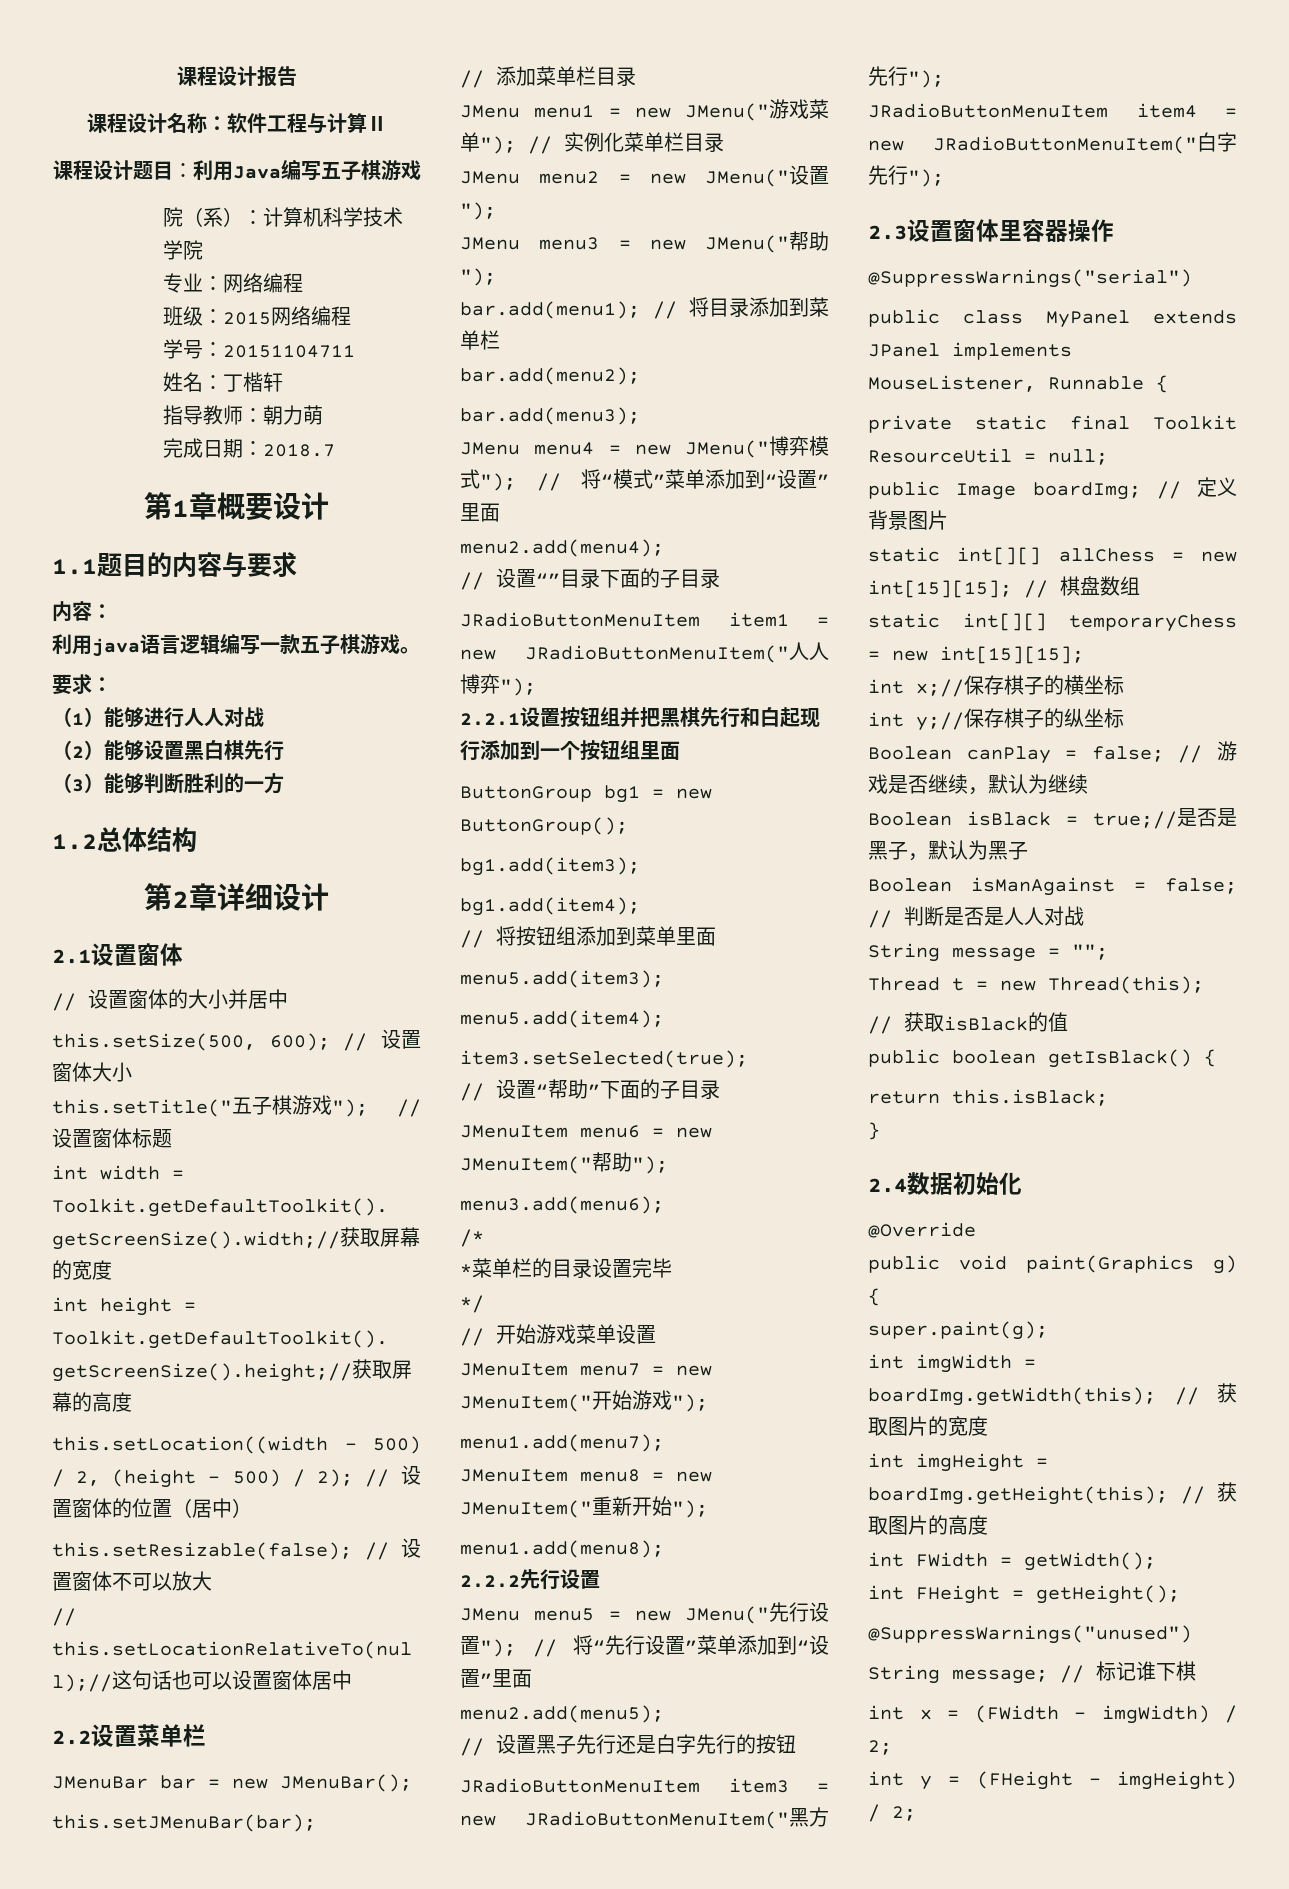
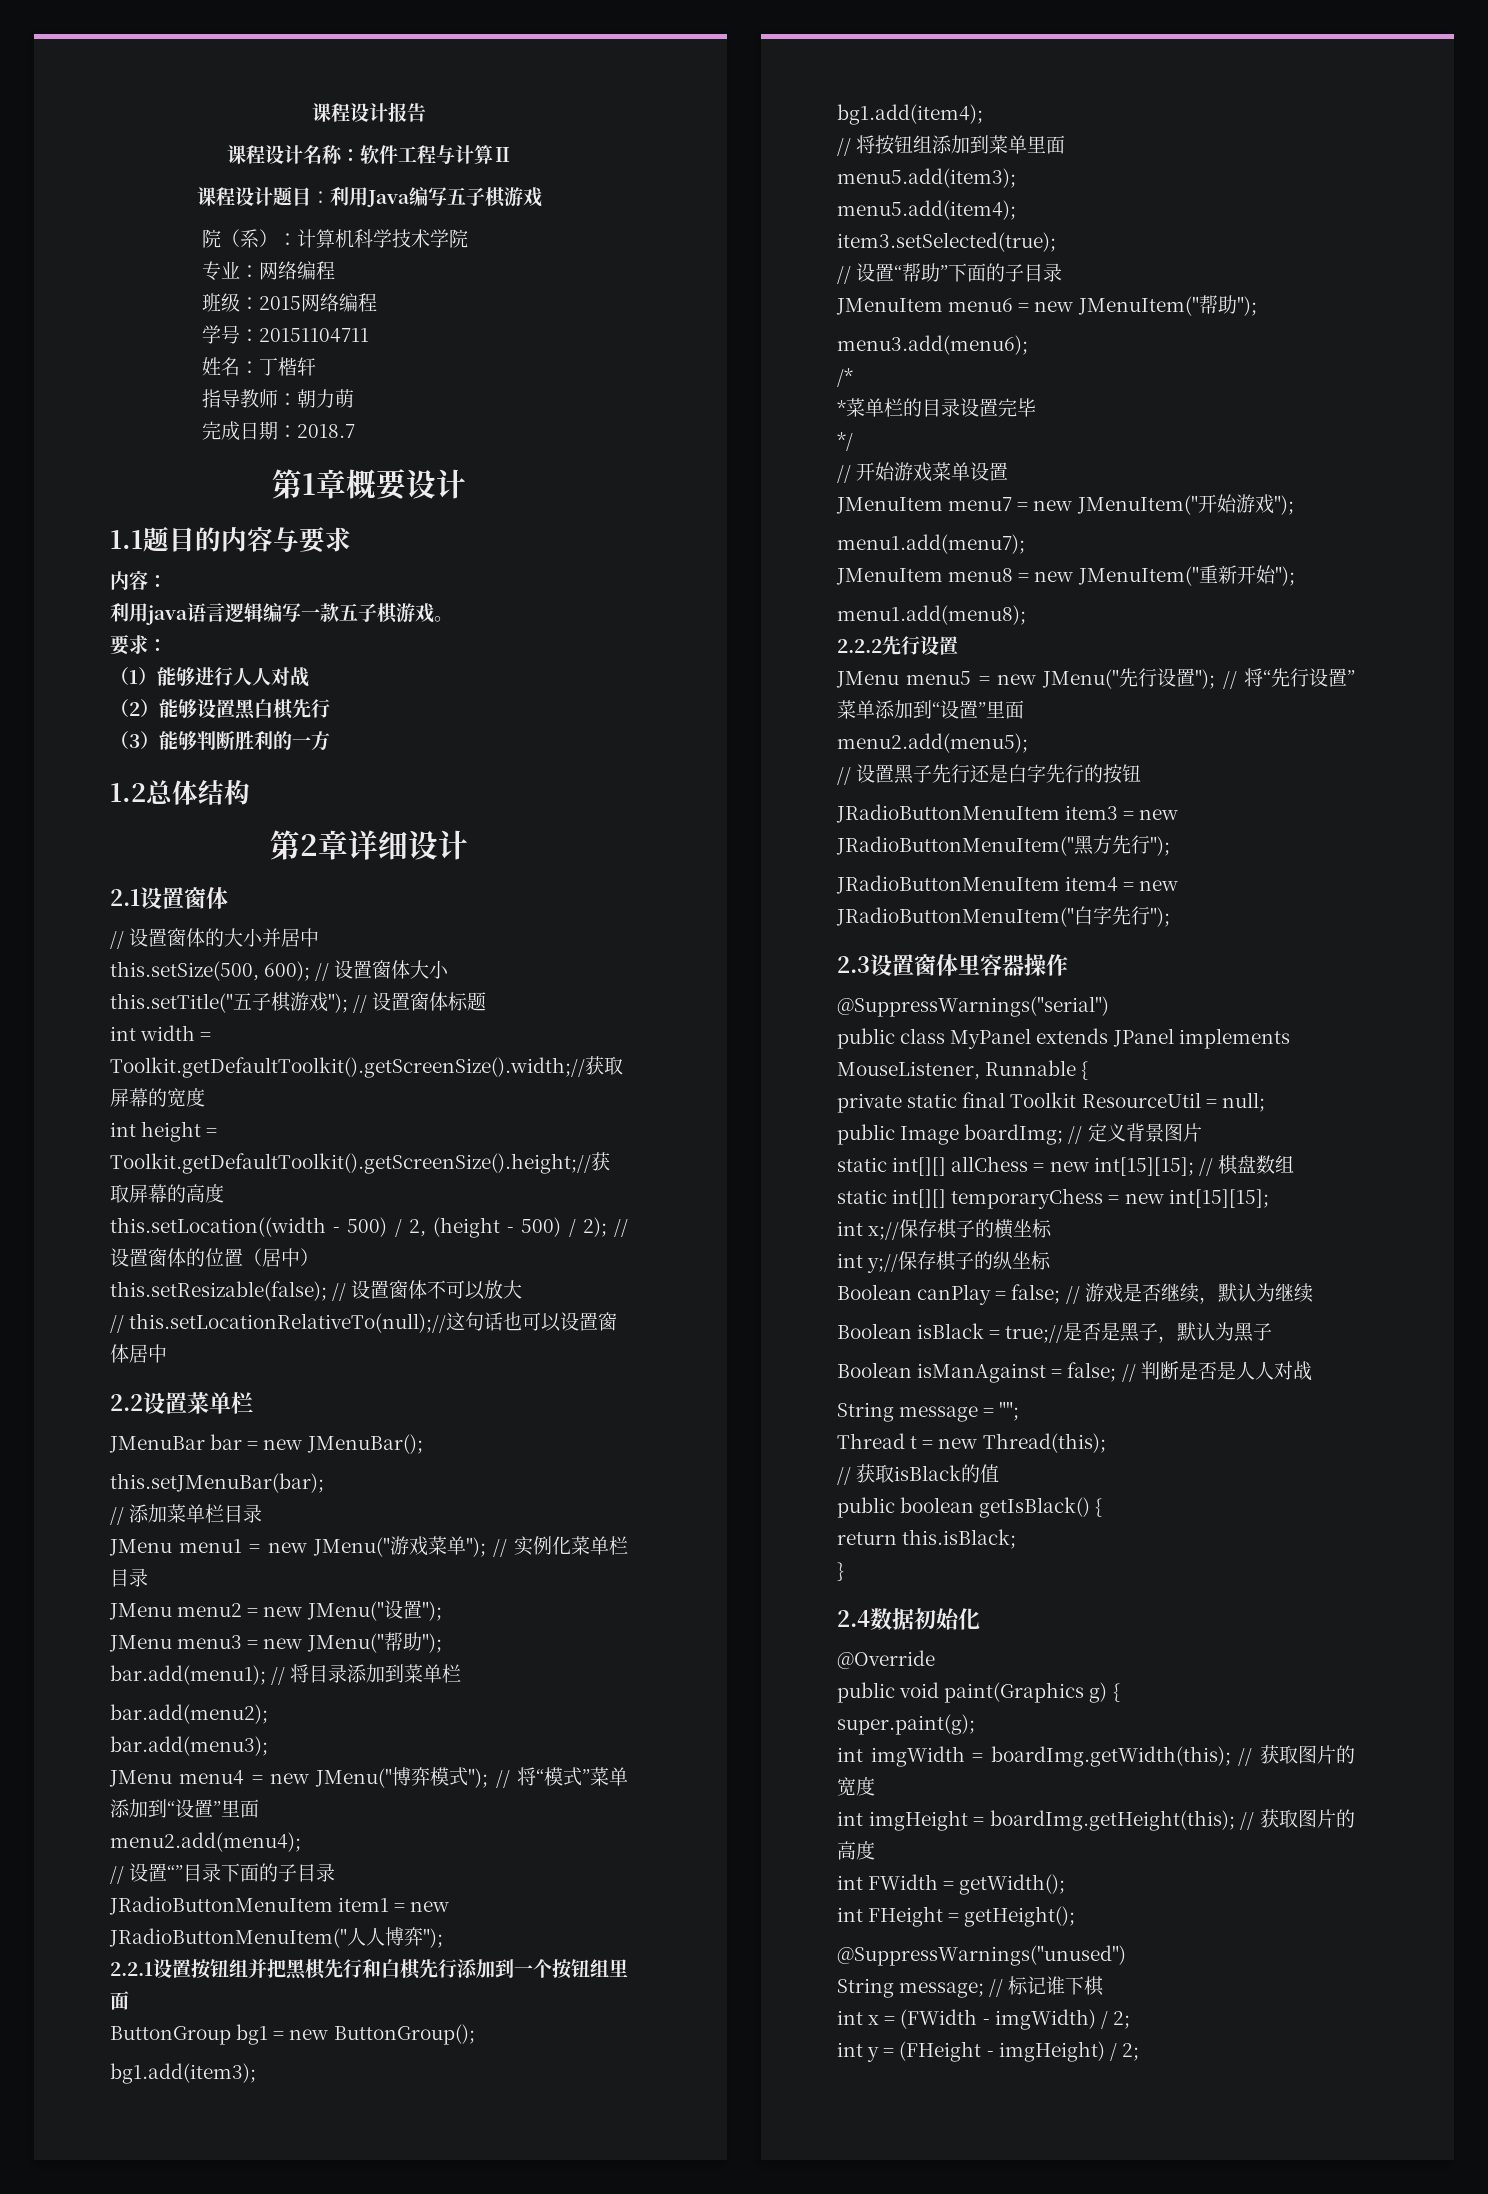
- 2.2.1设置按钮组并把黑棋先行和白起现行添加到一个按钮组里面
+ 2.2.1设置按钮组并把黑棋先行和白棋先行添加到一个按钮组里面

